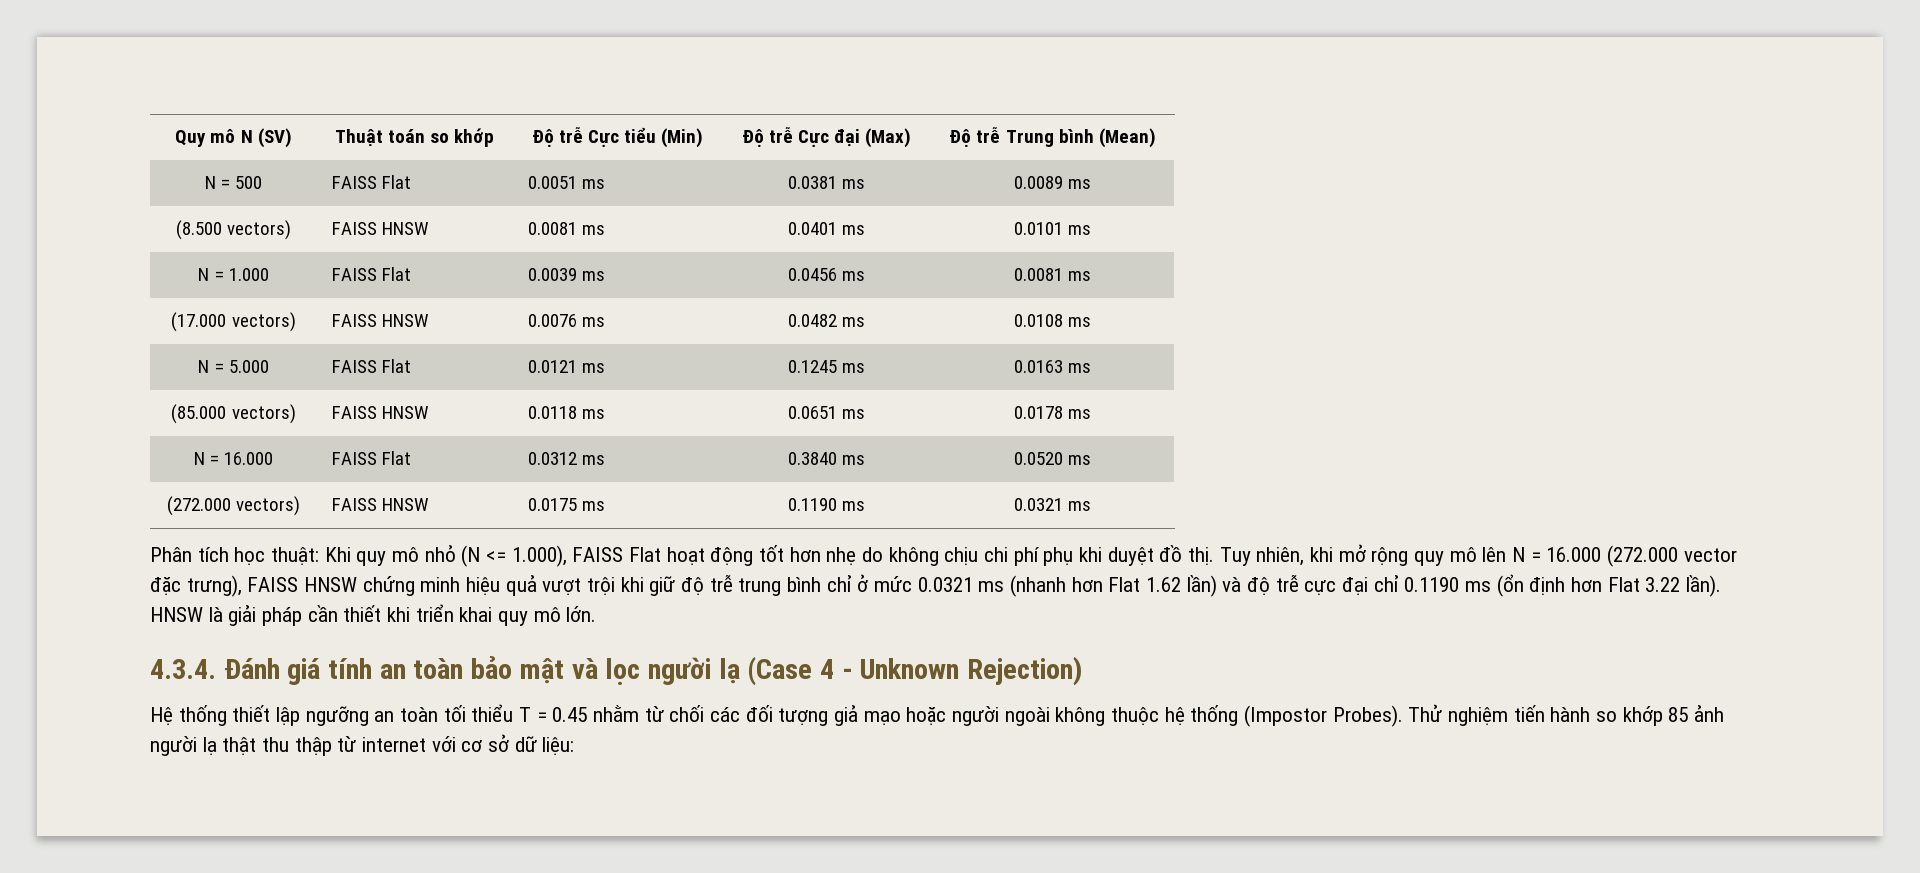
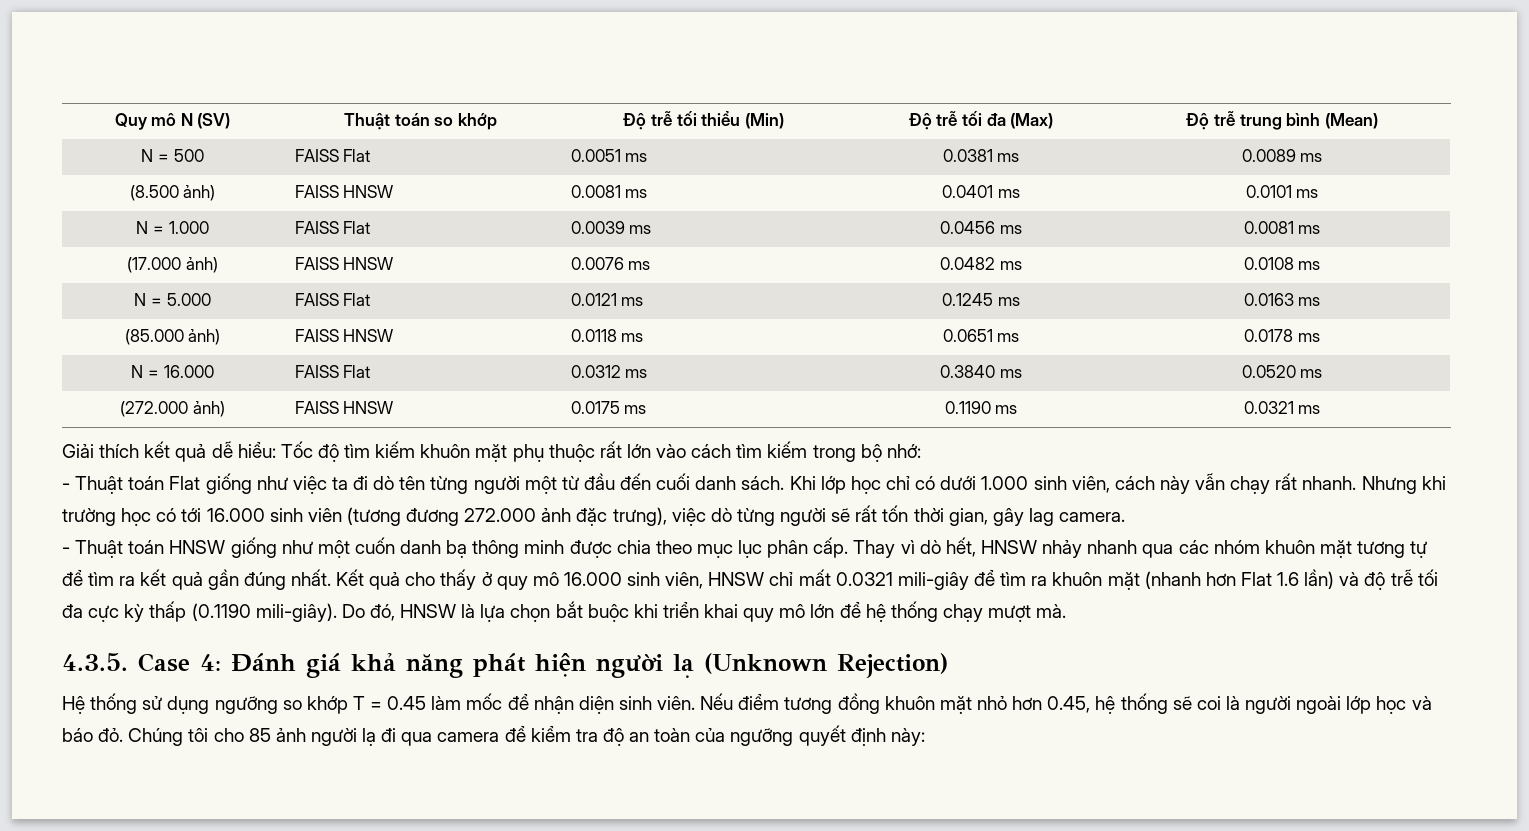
- Quy mô N (SV) | Thuật toán so khớp | Độ trễ Cực tiểu (Min) | Độ trễ Cực đại (Max) | Độ trễ Trung bình (Mean)
+ Quy mô N (SV) | Thuật toán so khớp | Độ trễ tối thiểu (Min) | Độ trễ tối đa (Max) | Độ trễ trung bình (Mean)
- (8.500 vectors) | FAISS HNSW | 0.0081 ms | 0.0401 ms | 0.0101 ms
+ (8.500 ảnh) | FAISS HNSW | 0.0081 ms | 0.0401 ms | 0.0101 ms
- (17.000 vectors) | FAISS HNSW | 0.0076 ms | 0.0482 ms | 0.0108 ms
+ (17.000 ảnh) | FAISS HNSW | 0.0076 ms | 0.0482 ms | 0.0108 ms
- (85.000 vectors) | FAISS HNSW | 0.0118 ms | 0.0651 ms | 0.0178 ms
+ (85.000 ảnh) | FAISS HNSW | 0.0118 ms | 0.0651 ms | 0.0178 ms
- (272.000 vectors) | FAISS HNSW | 0.0175 ms | 0.1190 ms | 0.0321 ms
+ (272.000 ảnh) | FAISS HNSW | 0.0175 ms | 0.1190 ms | 0.0321 ms
- Phân tích học thuật: Khi quy mô nhỏ (N <= 1.000), FAISS Flat hoạt động tốt hơn nhẹ do không chịu chi phí phụ khi duyệt đồ thị. Tuy nhiên, khi mở rộng quy mô lên N = 16.000 (272.000 vector đặc trưng), FAISS HNSW chứng minh hiệu quả vượt trội khi giữ độ trễ trung bình chỉ ở mức 0.0321 ms (nhanh hơn Flat 1.62 lần) và độ trễ cực đại chỉ 0.1190 ms (ổn định hơn Flat 3.22 lần). HNSW là giải pháp cần thiết khi triển khai quy mô lớn.
- 4.3.4. Đánh giá tính an toàn bảo mật và lọc người lạ (Case 4 - Unknown Rejection)
- Hệ thống thiết lập ngưỡng an toàn tối thiểu T = 0.45 nhằm từ chối các đối tượng giả mạo hoặc người ngoài không thuộc hệ thống (Impostor Probes). Thử nghiệm tiến hành so khớp 85 ảnh người lạ thật thu thập từ internet với cơ sở dữ liệu:
+ Giải thích kết quả dễ hiểu: Tốc độ tìm kiếm khuôn mặt phụ thuộc rất lớn vào cách tìm kiếm trong bộ nhớ:
+ - Thuật toán Flat giống như việc ta đi dò tên từng người một từ đầu đến cuối danh sách. Khi lớp học chỉ có dưới 1.000 sinh viên, cách này vẫn chạy rất nhanh. Nhưng khi trường học có tới 16.000 sinh viên (tương đương 272.000 ảnh đặc trưng), việc dò từng người sẽ rất tốn thời gian, gây lag camera.
+ - Thuật toán HNSW giống như một cuốn danh bạ thông minh được chia theo mục lục phân cấp. Thay vì dò hết, HNSW nhảy nhanh qua các nhóm khuôn mặt tương tự để tìm ra kết quả gần đúng nhất. Kết quả cho thấy ở quy mô 16.000 sinh viên, HNSW chỉ mất 0.0321 mili-giây để tìm ra khuôn mặt (nhanh hơn Flat 1.6 lần) và độ trễ tối đa cực kỳ thấp (0.1190 mili-giây). Do đó, HNSW là lựa chọn bắt buộc khi triển khai quy mô lớn để hệ thống chạy mượt mà.
+ 4.3.5. Case 4: Đánh giá khả năng phát hiện người lạ (Unknown Rejection)
+ Hệ thống sử dụng ngưỡng so khớp T = 0.45 làm mốc để nhận diện sinh viên. Nếu điểm tương đồng khuôn mặt nhỏ hơn 0.45, hệ thống sẽ coi là người ngoài lớp học và báo đỏ. Chúng tôi cho 85 ảnh người lạ đi qua camera để kiểm tra độ an toàn của ngưỡng quyết định này:

